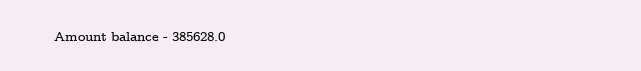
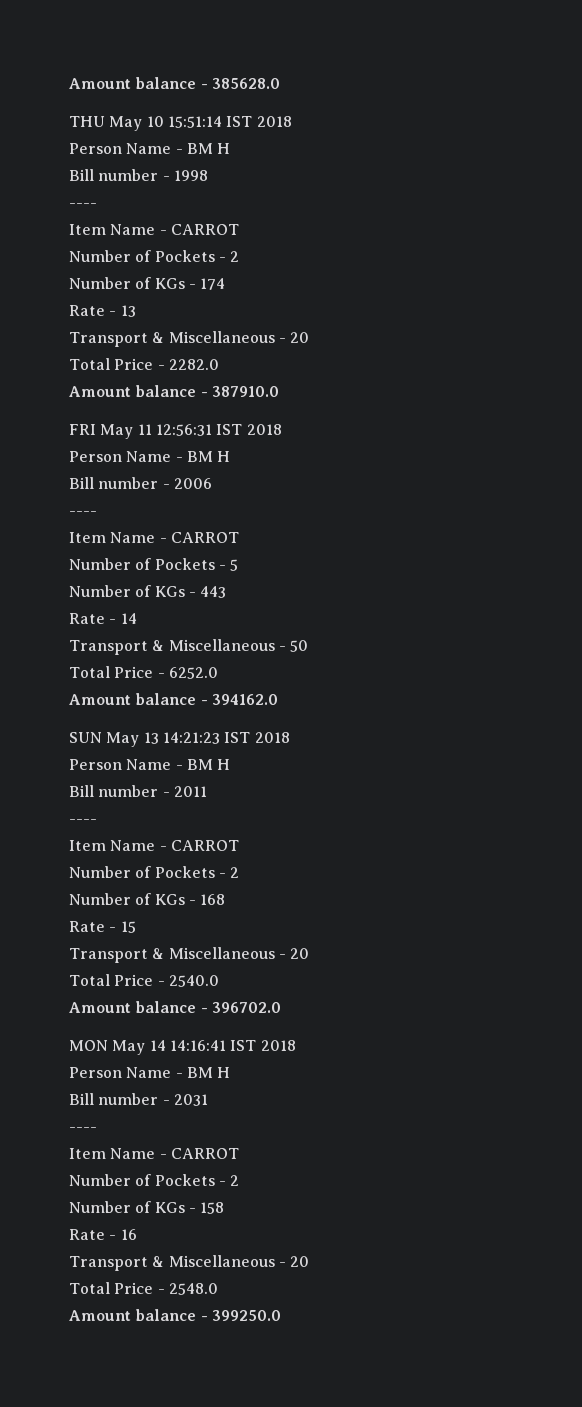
+ THU May 10 15:51:14 IST 2018
+ Person Name - BM H
+ Bill number - 1998
+ ----
+ Item Name - CARROT
+ Number of Pockets - 2
+ Number of KGs - 174
+ Rate - 13
+ Transport & Miscellaneous - 20
+ Total Price - 2282.0
+ Amount balance - 387910.0
+ FRI May 11 12:56:31 IST 2018
+ Person Name - BM H
+ Bill number - 2006
+ ----
+ Item Name - CARROT
+ Number of Pockets - 5
+ Number of KGs - 443
+ Rate - 14
+ Transport & Miscellaneous - 50
+ Total Price - 6252.0
+ Amount balance - 394162.0
+ SUN May 13 14:21:23 IST 2018
+ Person Name - BM H
+ Bill number - 2011
+ ----
+ Item Name - CARROT
+ Number of Pockets - 2
+ Number of KGs - 168
+ Rate - 15
+ Transport & Miscellaneous - 20
+ Total Price - 2540.0
+ Amount balance - 396702.0
+ MON May 14 14:16:41 IST 2018
+ Person Name - BM H
+ Bill number - 2031
+ ----
+ Item Name - CARROT
+ Number of Pockets - 2
+ Number of KGs - 158
+ Rate - 16
+ Transport & Miscellaneous - 20
+ Total Price - 2548.0
+ Amount balance - 399250.0

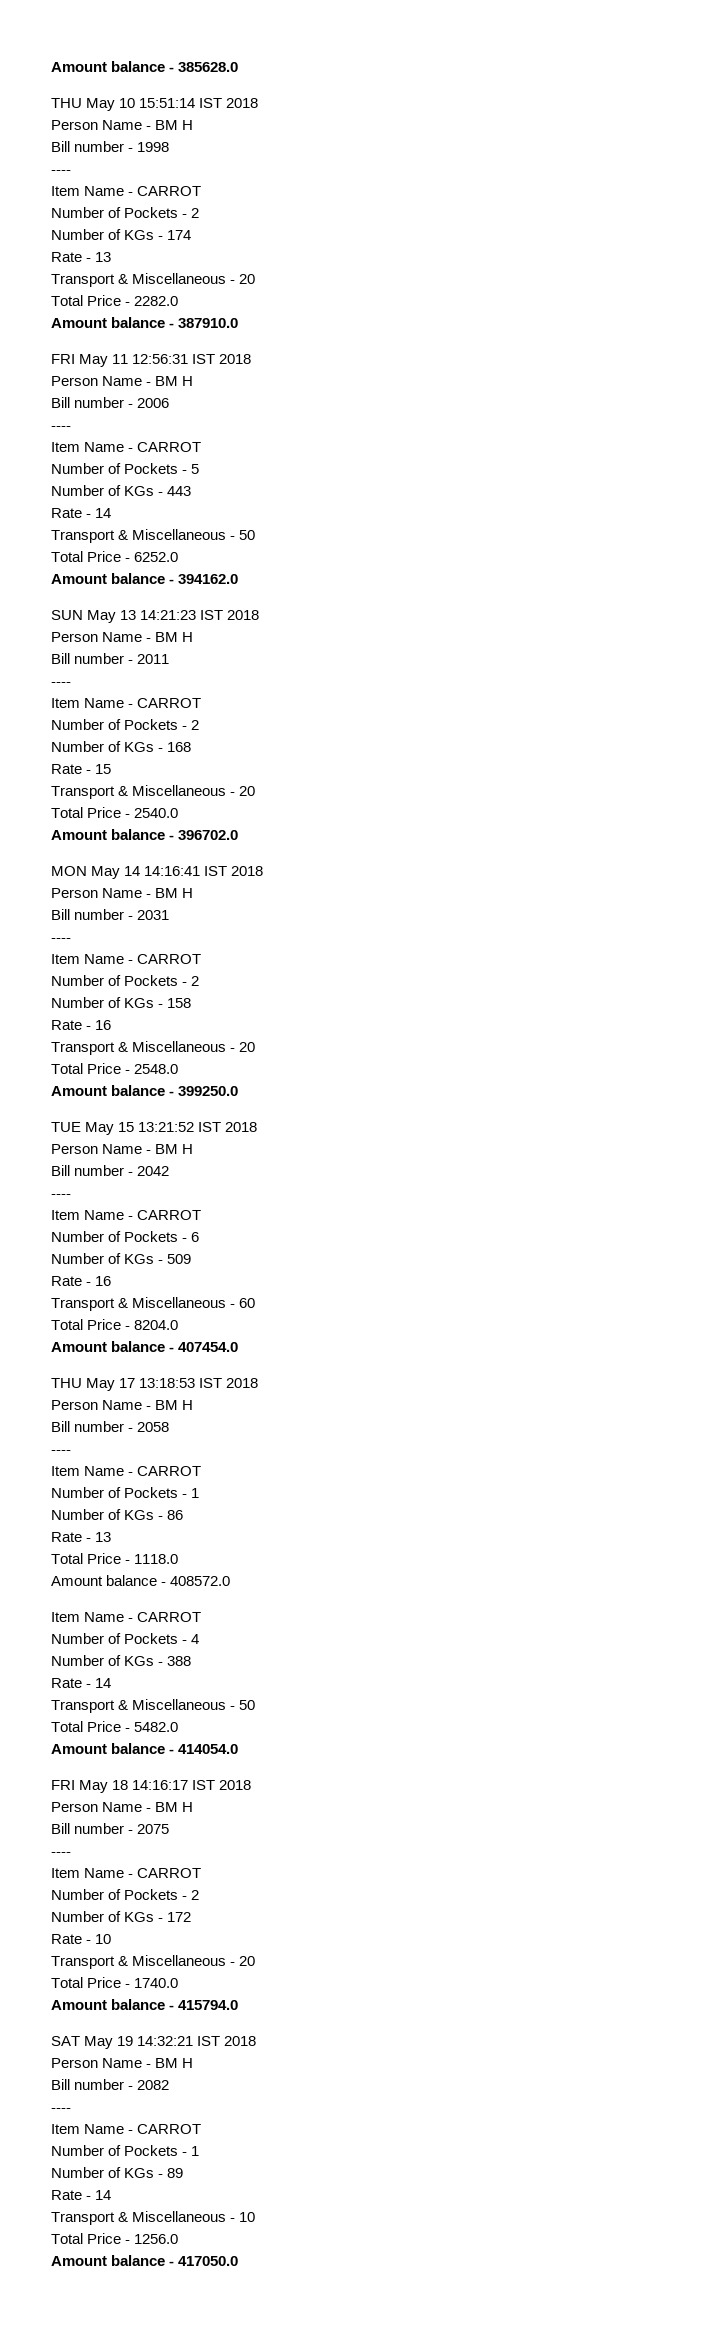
+ TUE May 15 13:21:52 IST 2018
+ Person Name - BM H
+ Bill number - 2042
+ ----
+ Item Name - CARROT
+ Number of Pockets - 6
+ Number of KGs - 509
+ Rate - 16
+ Transport & Miscellaneous - 60
+ Total Price - 8204.0
+ Amount balance - 407454.0
+ THU May 17 13:18:53 IST 2018
+ Person Name - BM H
+ Bill number - 2058
+ ----
+ Item Name - CARROT
+ Number of Pockets - 1
+ Number of KGs - 86
+ Rate - 13
+ Total Price - 1118.0
+ Amount balance - 408572.0
+ Item Name - CARROT
+ Number of Pockets - 4
+ Number of KGs - 388
+ Rate - 14
+ Transport & Miscellaneous - 50
+ Total Price - 5482.0
+ Amount balance - 414054.0
+ FRI May 18 14:16:17 IST 2018
+ Person Name - BM H
+ Bill number - 2075
+ ----
+ Item Name - CARROT
+ Number of Pockets - 2
+ Number of KGs - 172
+ Rate - 10
+ Transport & Miscellaneous - 20
+ Total Price - 1740.0
+ Amount balance - 415794.0
+ SAT May 19 14:32:21 IST 2018
+ Person Name - BM H
+ Bill number - 2082
+ ----
+ Item Name - CARROT
+ Number of Pockets - 1
+ Number of KGs - 89
+ Rate - 14
+ Transport & Miscellaneous - 10
+ Total Price - 1256.0
+ Amount balance - 417050.0

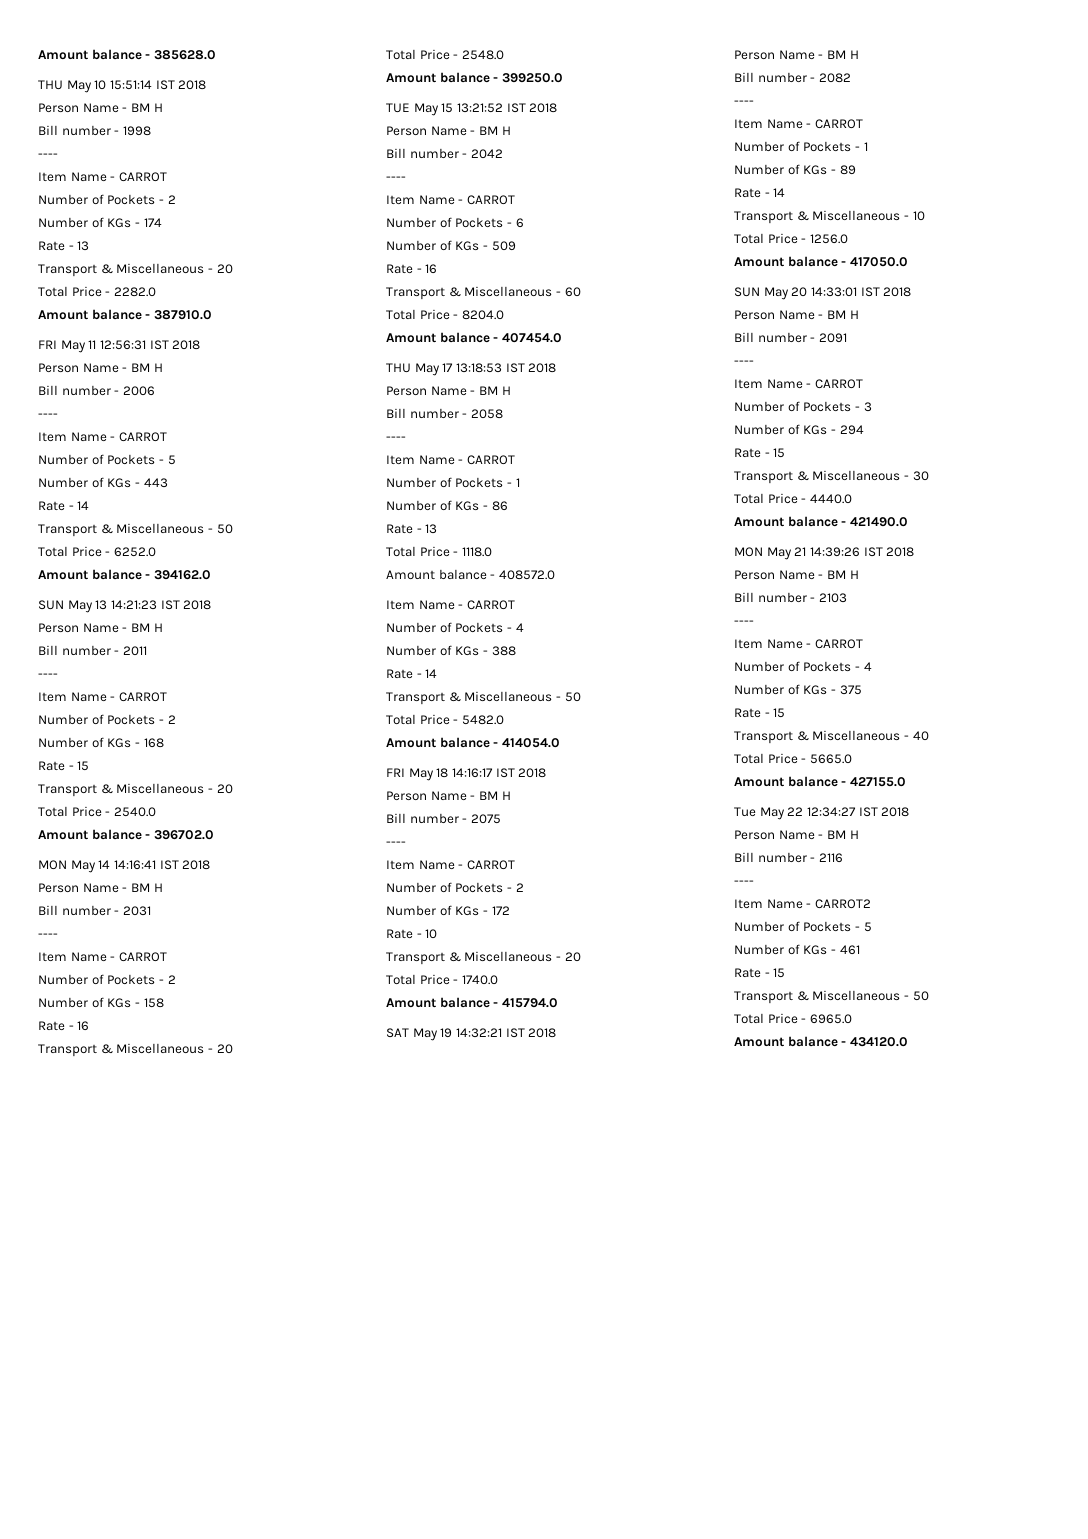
+ SUN May 20 14:33:01 IST 2018
+ Person Name - BM H
+ Bill number - 2091
+ ----
+ Item Name - CARROT
+ Number of Pockets - 3
+ Number of KGs - 294
+ Rate - 15
+ Transport & Miscellaneous - 30
+ Total Price - 4440.0
+ Amount balance - 421490.0
+ MON May 21 14:39:26 IST 2018
+ Person Name - BM H
+ Bill number - 2103
+ ----
+ Item Name - CARROT
+ Number of Pockets - 4
+ Number of KGs - 375
+ Rate - 15
+ Transport & Miscellaneous - 40
+ Total Price - 5665.0
+ Amount balance - 427155.0
+ Tue May 22 12:34:27 IST 2018
+ Person Name - BM H
+ Bill number - 2116
+ ----
+ Item Name - CARROT2
+ Number of Pockets - 5
+ Number of KGs - 461
+ Rate - 15
+ Transport & Miscellaneous - 50
+ Total Price - 6965.0
+ Amount balance - 434120.0

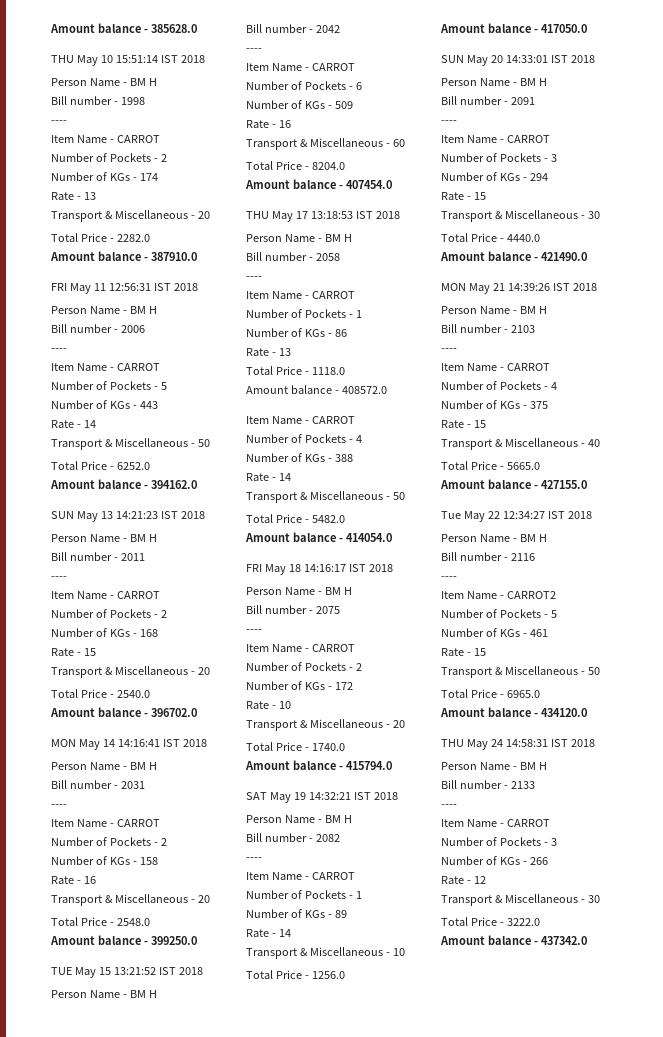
+ THU May 24 14:58:31 IST 2018
+ Person Name - BM H
+ Bill number - 2133
+ ----
+ Item Name - CARROT
+ Number of Pockets - 3
+ Number of KGs - 266
+ Rate - 12
+ Transport & Miscellaneous - 30
+ Total Price - 3222.0
+ Amount balance - 437342.0

